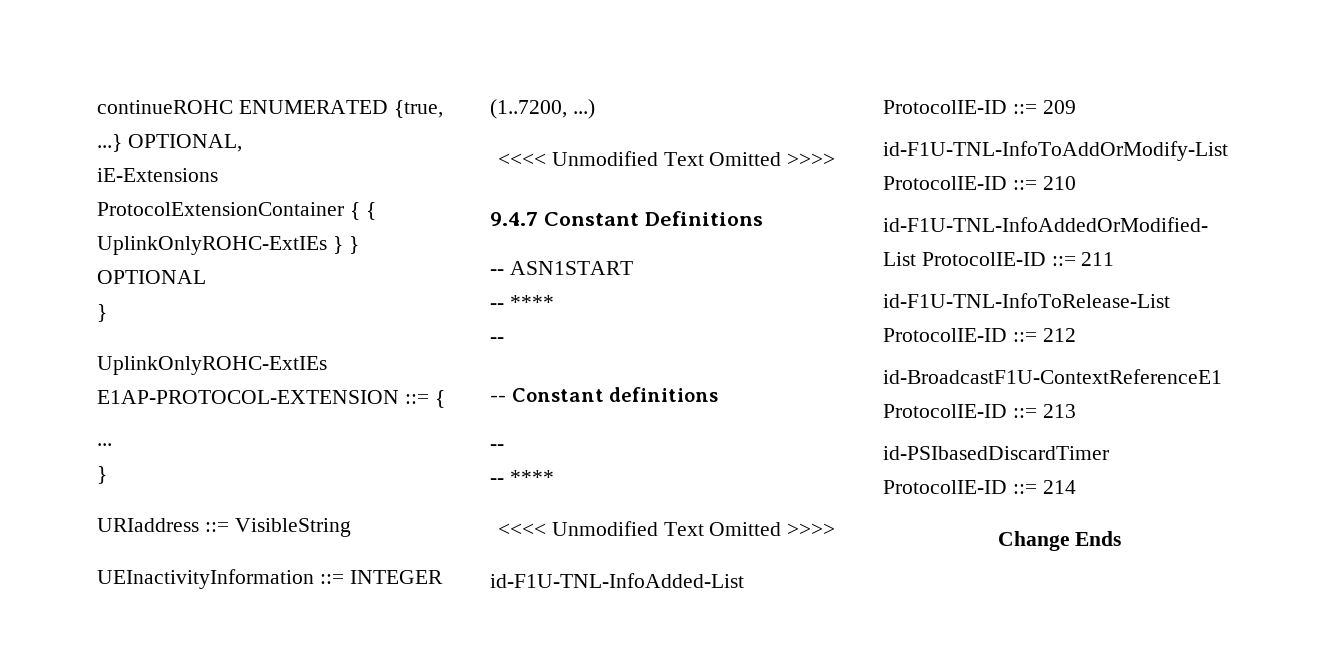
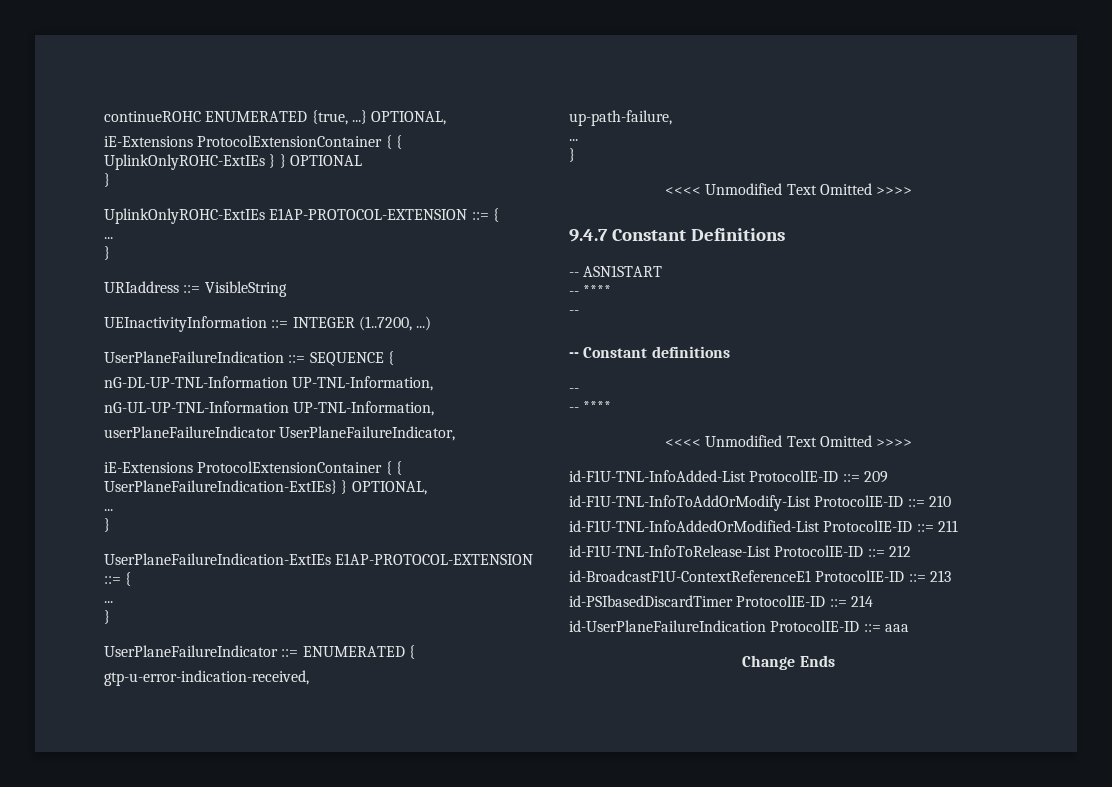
+ UserPlaneFailureIndication ::= SEQUENCE {
+ nG-DL-UP-TNL-Information UP-TNL-Information,
+ nG-UL-UP-TNL-Information UP-TNL-Information,
+ userPlaneFailureIndicator UserPlaneFailureIndicator,
+ iE-Extensions ProtocolExtensionContainer { { UserPlaneFailureIndication-ExtIEs} } OPTIONAL,
+ ...
+ }
+ UserPlaneFailureIndication-ExtIEs E1AP-PROTOCOL-EXTENSION ::= {
+ ...
+ }
+ UserPlaneFailureIndicator ::= ENUMERATED {
+ gtp-u-error-indication-received,
+ up-path-failure,
+ ...
+ }
+ id-UserPlaneFailureIndication ProtocolIE-ID ::= aaa

